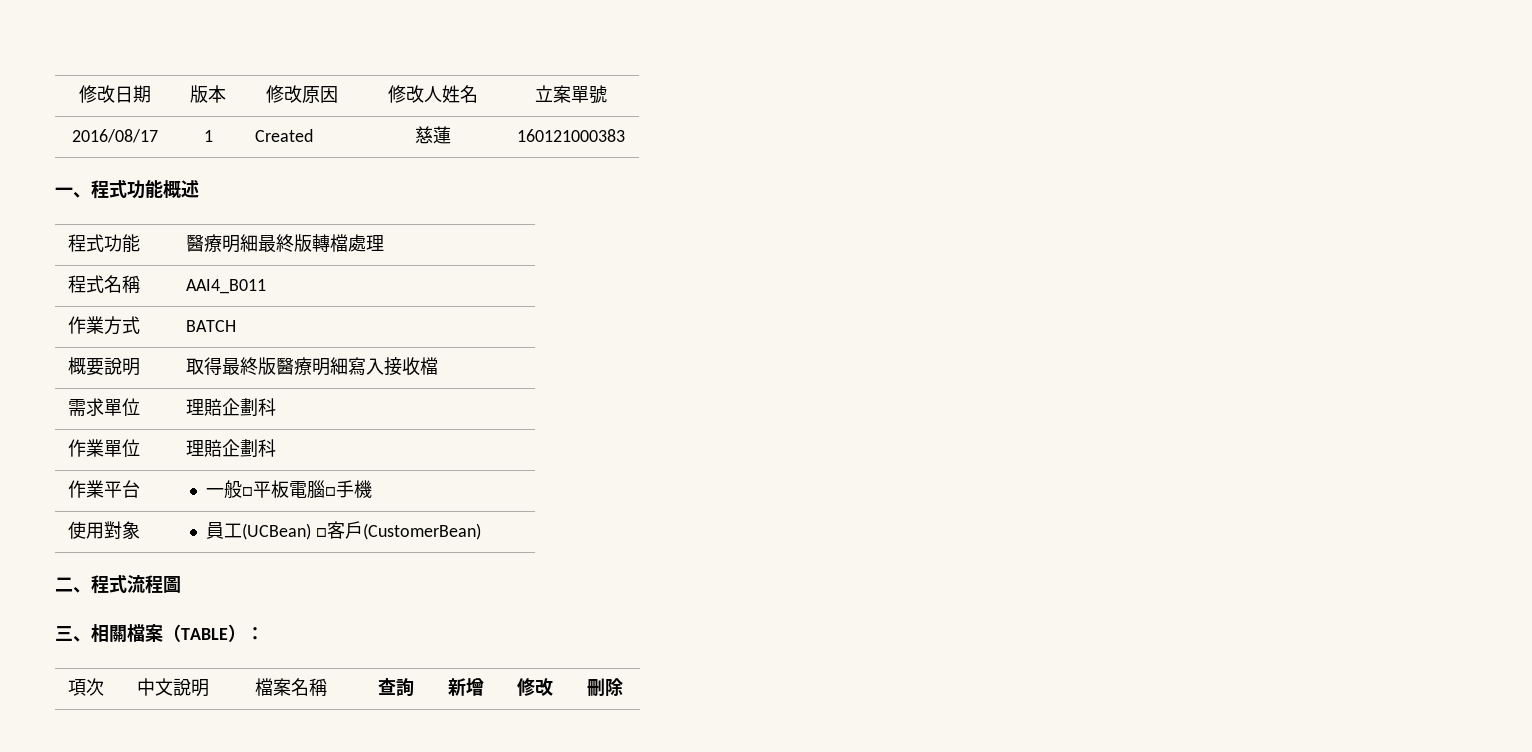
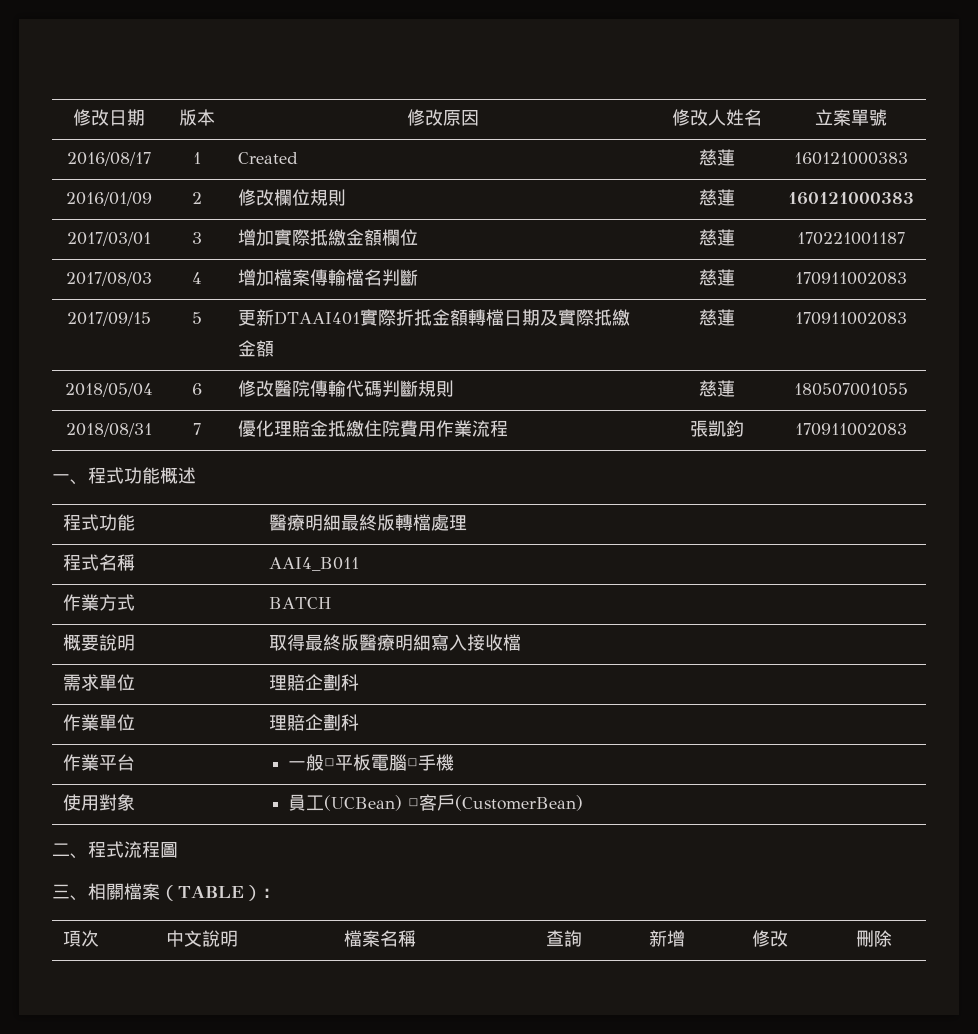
+ 2016/01/09 | 2 | 修改欄位規則 | 慈蓮 | 160121000383
+ 2017/03/01 | 3 | 增加實際抵繳金額欄位 | 慈蓮 | 170221001187
+ 2017/08/03 | 4 | 增加檔案傳輸檔名判斷 | 慈蓮 | 170911002083
+ 2017/09/15 | 5 | 更新DTAAI401實際折抵金額轉檔日期及實際抵繳金額 | 慈蓮 | 170911002083
+ 2018/05/04 | 6 | 修改醫院傳輸代碼判斷規則 | 慈蓮 | 180507001055
+ 2018/08/31 | 7 | 優化理賠金抵繳住院費用作業流程 | 張凱鈞 | 170911002083

